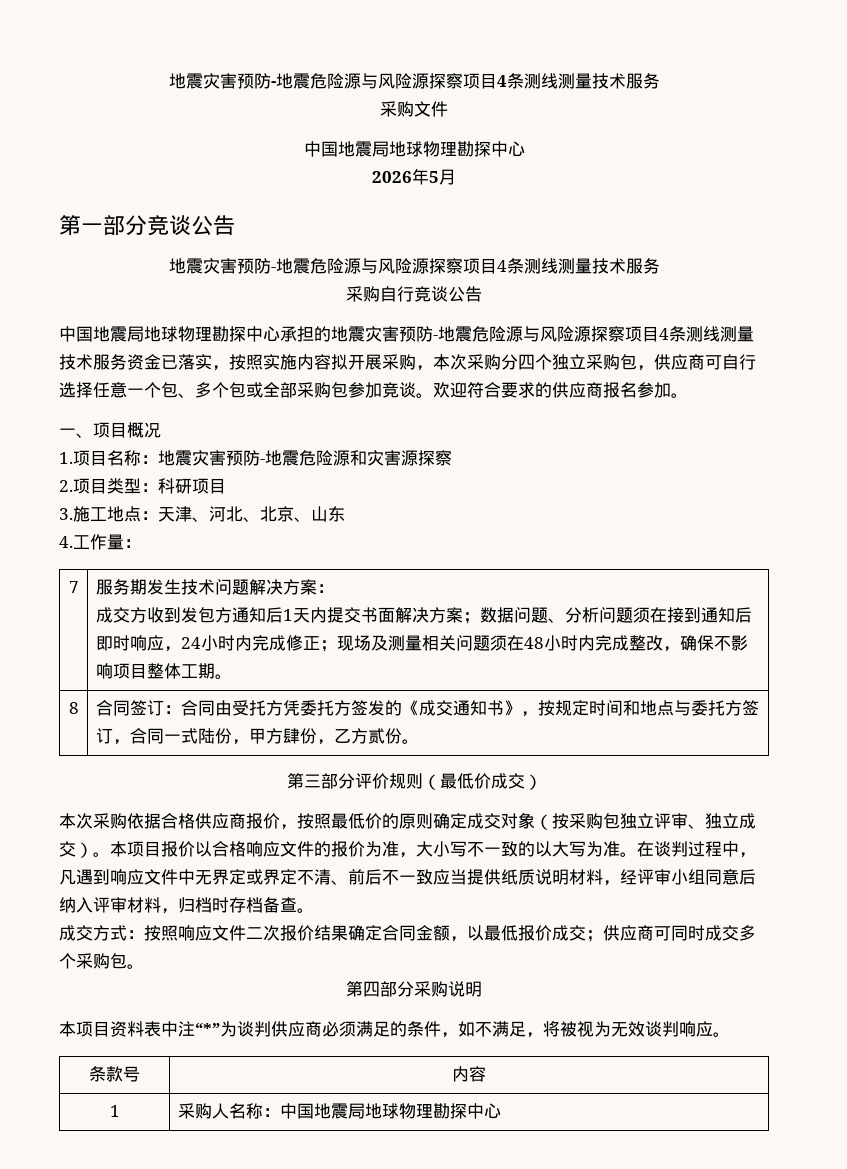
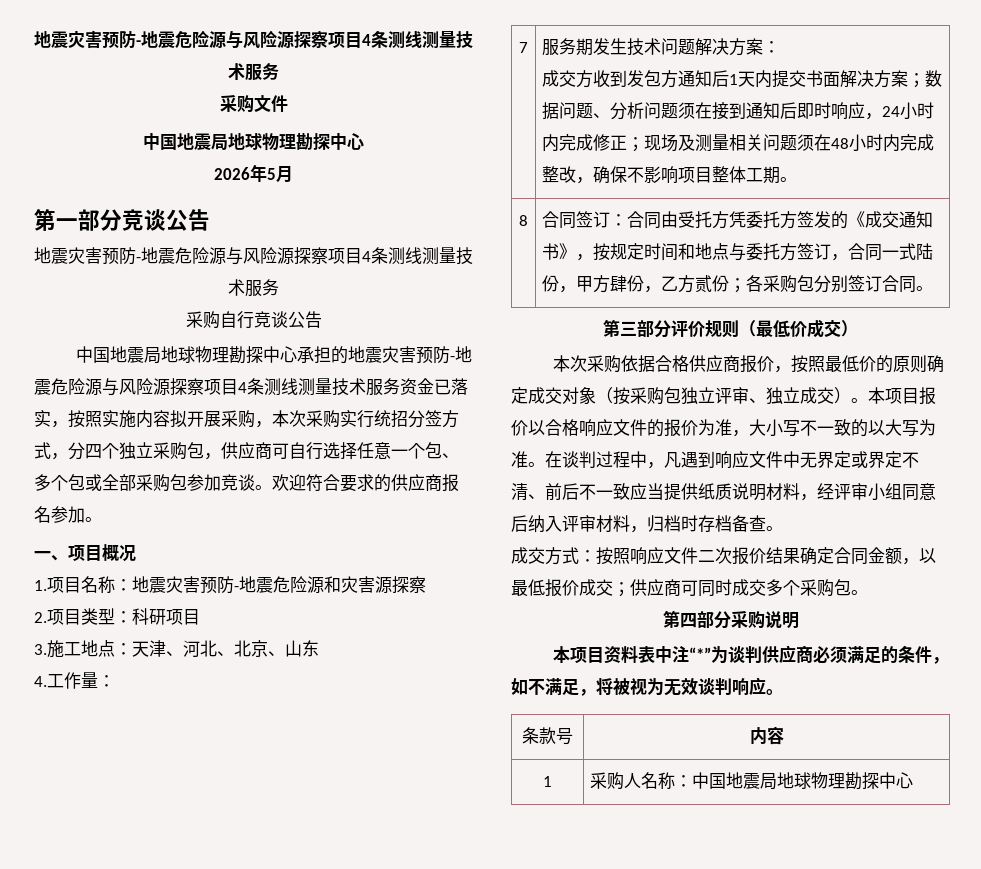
- 中国地震局地球物理勘探中心承担的地震灾害预防-地震危险源与风险源探察项目4条测线测量技术服务资金已落实，按照实施内容拟开展采购，本次采购分四个独立采购包，供应商可自行选择任意一个包、多个包或全部采购包参加竞谈。
+ 中国地震局地球物理勘探中心承担的地震灾害预防-地震危险源与风险源探察项目4条测线测量技术服务资金已落实，按照实施内容拟开展采购，本次采购实行统招分签方式，分四个独立采购包，供应商可自行选择任意一个包、多个包或全部采购包参加竞谈。
- 8 | 合同签订：合同由受托方凭委托方签发的《成交通知书》，按规定时间和地点与委托方签订，合同一式陆份，甲方肆份，乙方贰份。
+ 8 | 合同签订：合同由受托方凭委托方签发的《成交通知书》，按规定时间和地点与委托方签订，合同一式陆份，甲方肆份，乙方贰份；各采购包分别签订合同。

